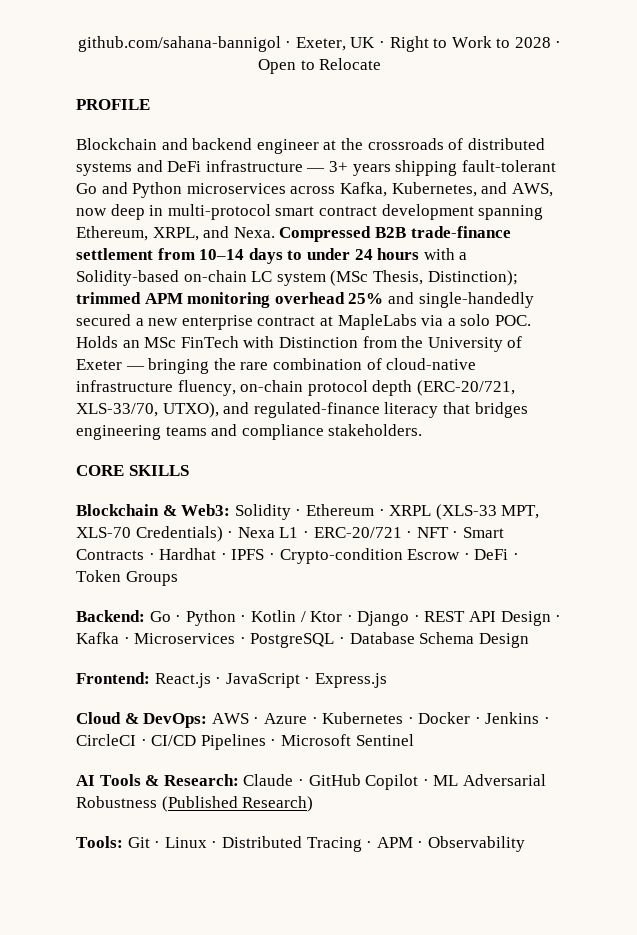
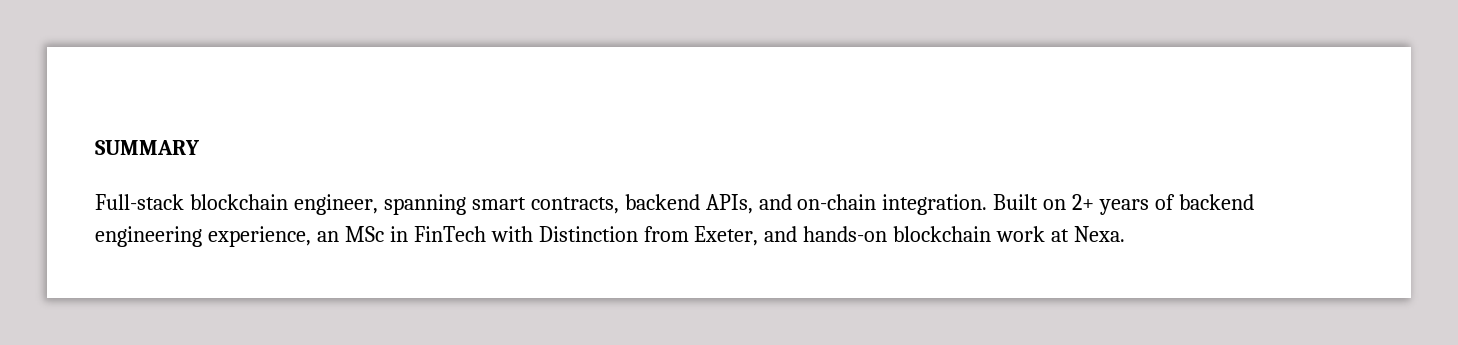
- github.com/sahana-bannigol · Exeter, UK · Right to Work to 2028 · Open to Relocate
- PROFILE
- Blockchain and backend engineer at the crossroads of distributed systems and DeFi infrastructure — 3+ years shipping fault-tolerant Go and Python microservices across Kafka, Kubernetes, and AWS, now deep in multi-protocol smart contract development spanning Ethereum, XRPL, and Nexa. Compressed B2B trade-finance settlement from 10–14 days to under 24 hours with a Solidity-based on-chain LC system (MSc Thesis, Distinction); trimmed APM monitoring overhead 25% and single-handedly secured a new enterprise contract at MapleLabs via a solo POC. Holds an MSc FinTech with Distinction from the University of Exeter — bringing the rare combination of cloud-native infrastructure fluency, on-chain protocol depth (ERC-20/721, XLS-33/70, UTXO), and regulated-finance literacy that bridges engineering teams and compliance stakeholders.
- CORE SKILLS
- Blockchain & Web3: Solidity · Ethereum · XRPL (XLS-33 MPT, XLS-70 Credentials) · Nexa L1 · ERC-20/721 · NFT · Smart Contracts · Hardhat · IPFS · Crypto-condition Escrow · DeFi · Token Groups
- Backend: Go · Python · Kotlin / Ktor · Django · REST API Design · Kafka · Microservices · PostgreSQL · Database Schema Design
- Frontend: React.js · JavaScript · Express.js
- Cloud & DevOps: AWS · Azure · Kubernetes · Docker · Jenkins · CircleCI · CI/CD Pipelines · Microsoft Sentinel
- AI Tools & Research: Claude · GitHub Copilot · ML Adversarial Robustness (Published Research)
- Tools: Git · Linux · Distributed Tracing · APM · Observability
+ SUMMARY
+ Full-stack blockchain engineer, spanning smart contracts, backend APIs, and on-chain integration. Built on 2+ years of backend engineering experience, an MSc in FinTech with Distinction from Exeter, and hands-on blockchain work at Nexa.

